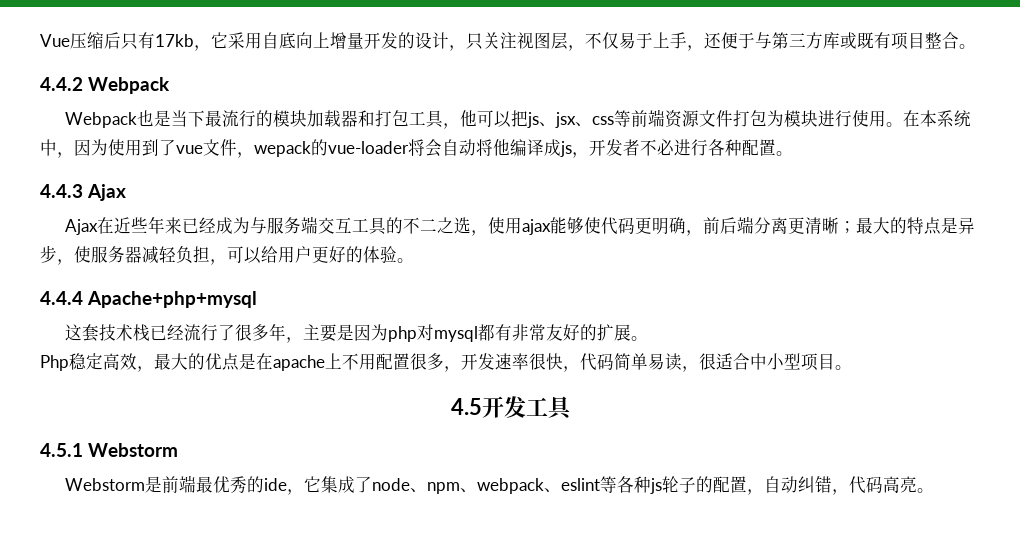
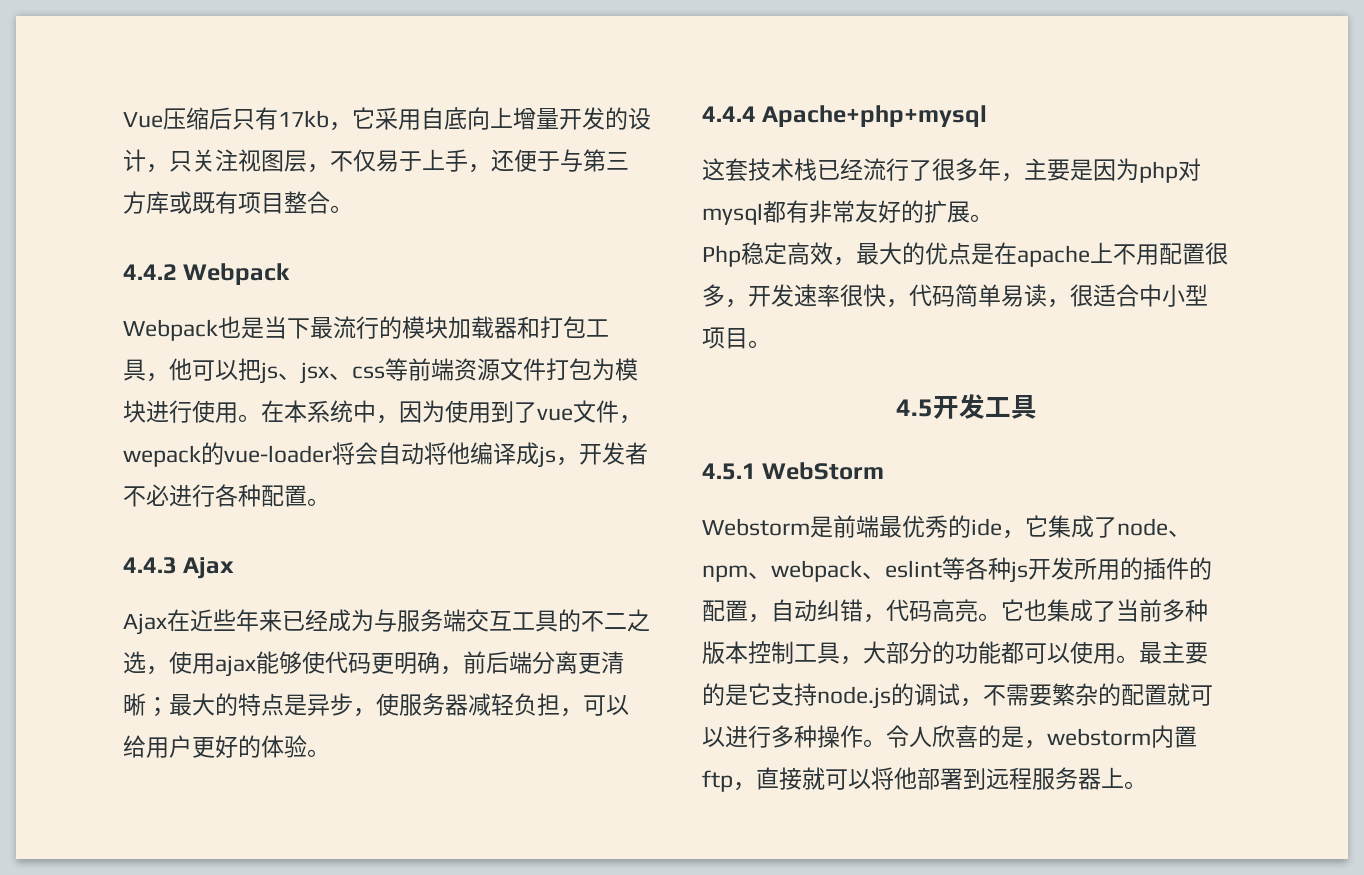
- 4.5.1 Webstorm
+ 4.5.1 WebStorm
- Webstorm是前端最优秀的ide，它集成了node、npm、webpack、eslint等各种js轮子的配置，自动纠错，代码高亮。
+ Webstorm是前端最优秀的ide，它集成了node、npm、webpack、eslint等各种js开发所用的插件的配置，自动纠错，代码高亮。
+ 它也集成了当前多种版本控制工具，大部分的功能都可以使用。最主要的是它支持node.js的调试，不需要繁杂的配置就可以进行多种操作。令人欣喜的是，webstorm内置ftp，直接就可以将他部署到远程服务器上。

